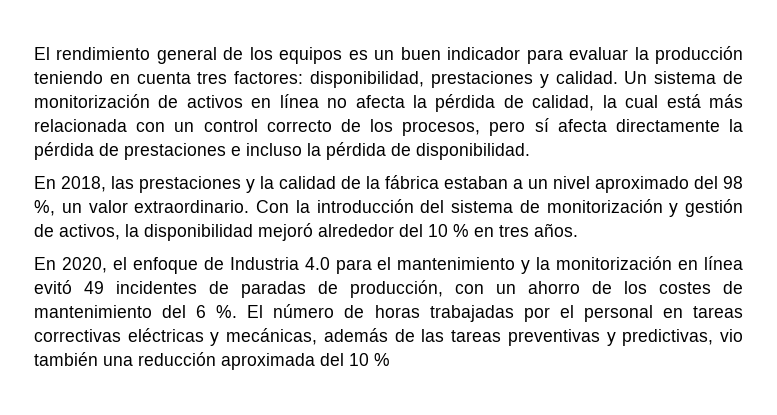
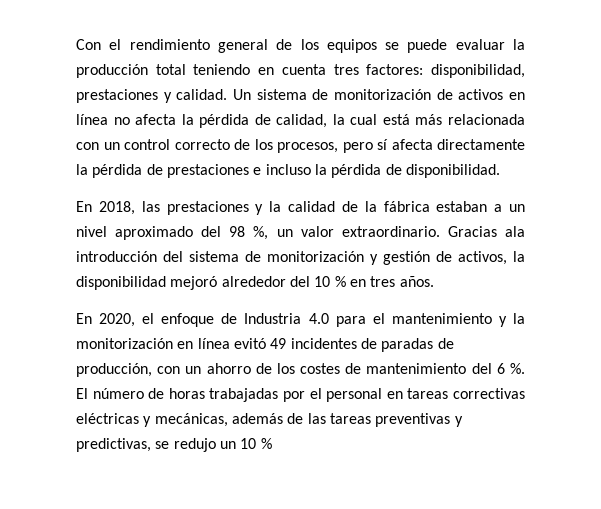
- El rendimiento general de los equipos es un buen indicador para evaluar la producción teniendo en cuenta tres factores: disponibilidad, prestaciones y calidad.
+ Con el rendimiento general de los equipos se puede evaluar la producción total teniendo en cuenta tres factores: disponibilidad, prestaciones y calidad.
- Con la introducción del sistema de monitorización y gestión de activos, la disponibilidad mejoró alrededor del 10 % en tres años.
+ Gracias ala introducción del sistema de monitorización y gestión de activos, la disponibilidad mejoró alrededor del 10 % en tres años.
- El número de horas trabajadas por el personal en tareas correctivas eléctricas y mecánicas, además de las tareas preventivas y predictivas, vio también una reducción aproximada del 10 %
+ El número de horas trabajadas por el personal en tareas correctivas eléctricas y mecánicas, además de las tareas preventivas y predictivas, se redujo un 10 %

